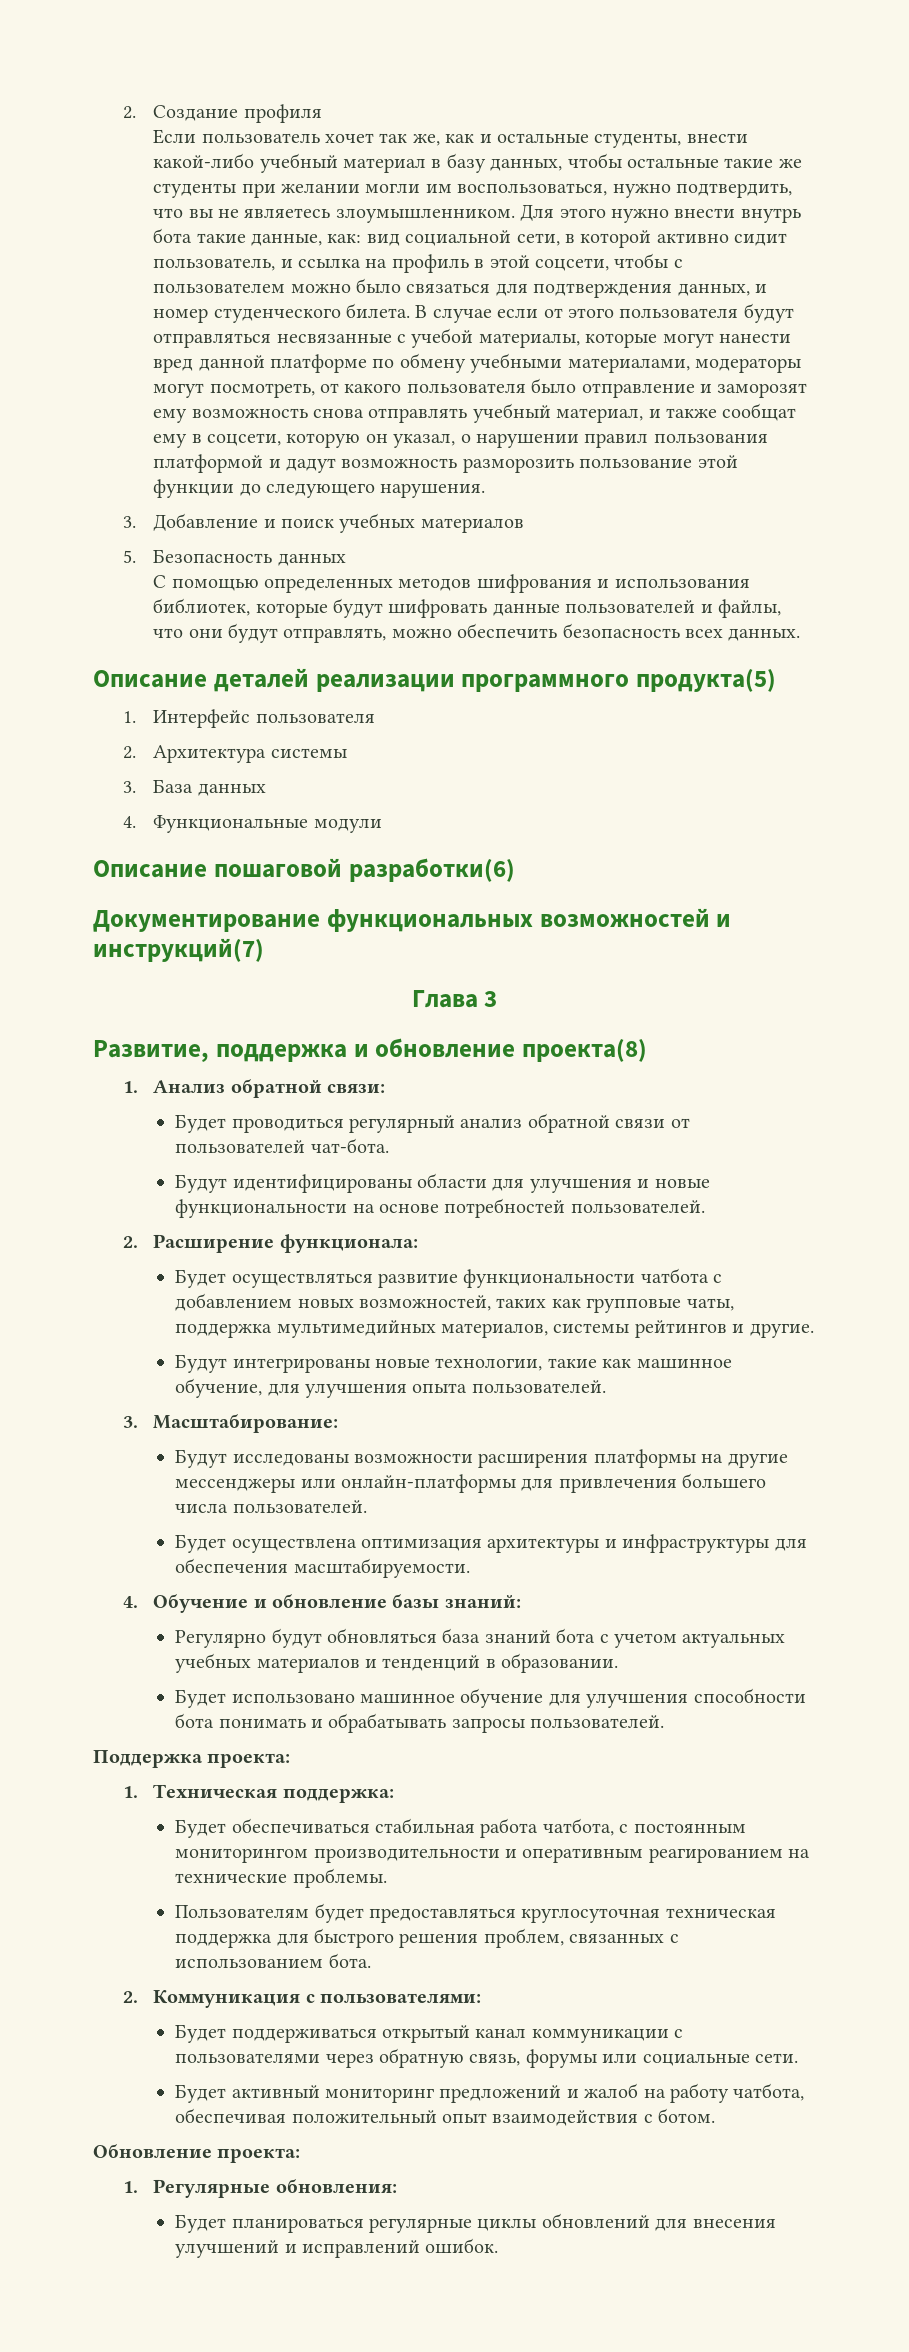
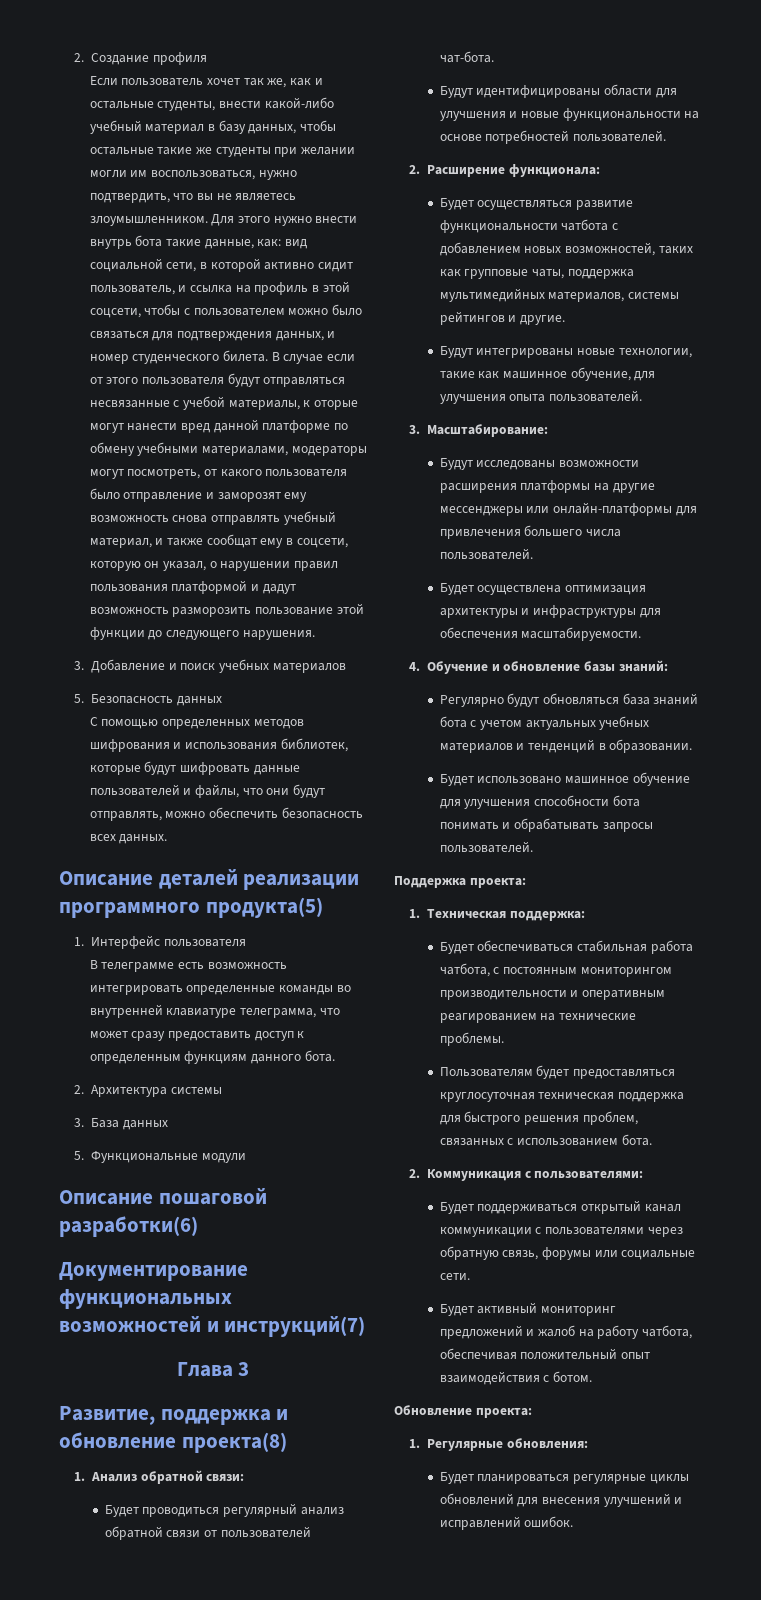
- В случае если от этого пользователя будут отправляться несвязанные с учебой материалы, которые могут нанести вред данной платформе по обмену учебными материалами, модераторы могут посмотреть, от какого пользователя было отправление и заморозят ему возможность снова отправлять учебный материал, и также сообщат ему в соцсети, которую он указал, о нарушении правил пользования платформой и дадут возможность разморозить пользование этой функции до следующего нарушения.
+ В случае если от этого пользователя будут отправляться несвязанные с учебой материалы, к оторые могут нанести вред данной платформе по обмену учебными материалами, модераторы могут посмотреть, от какого пользователя было отправление и заморозят ему возможность снова отправлять учебный материал, и также сообщат ему в соцсети, которую он указал, о нарушении правил пользования платформой и дадут возможность разморозить пользование этой функции до следующего нарушения.
+ В телеграмме есть возможность интегрировать определенные команды во внутренней клавиатуре телеграмма, что может сразу предоставить доступ к определенным функциям данного бота.
- 4. Функциональные модули
+ 5. Функциональные модули

